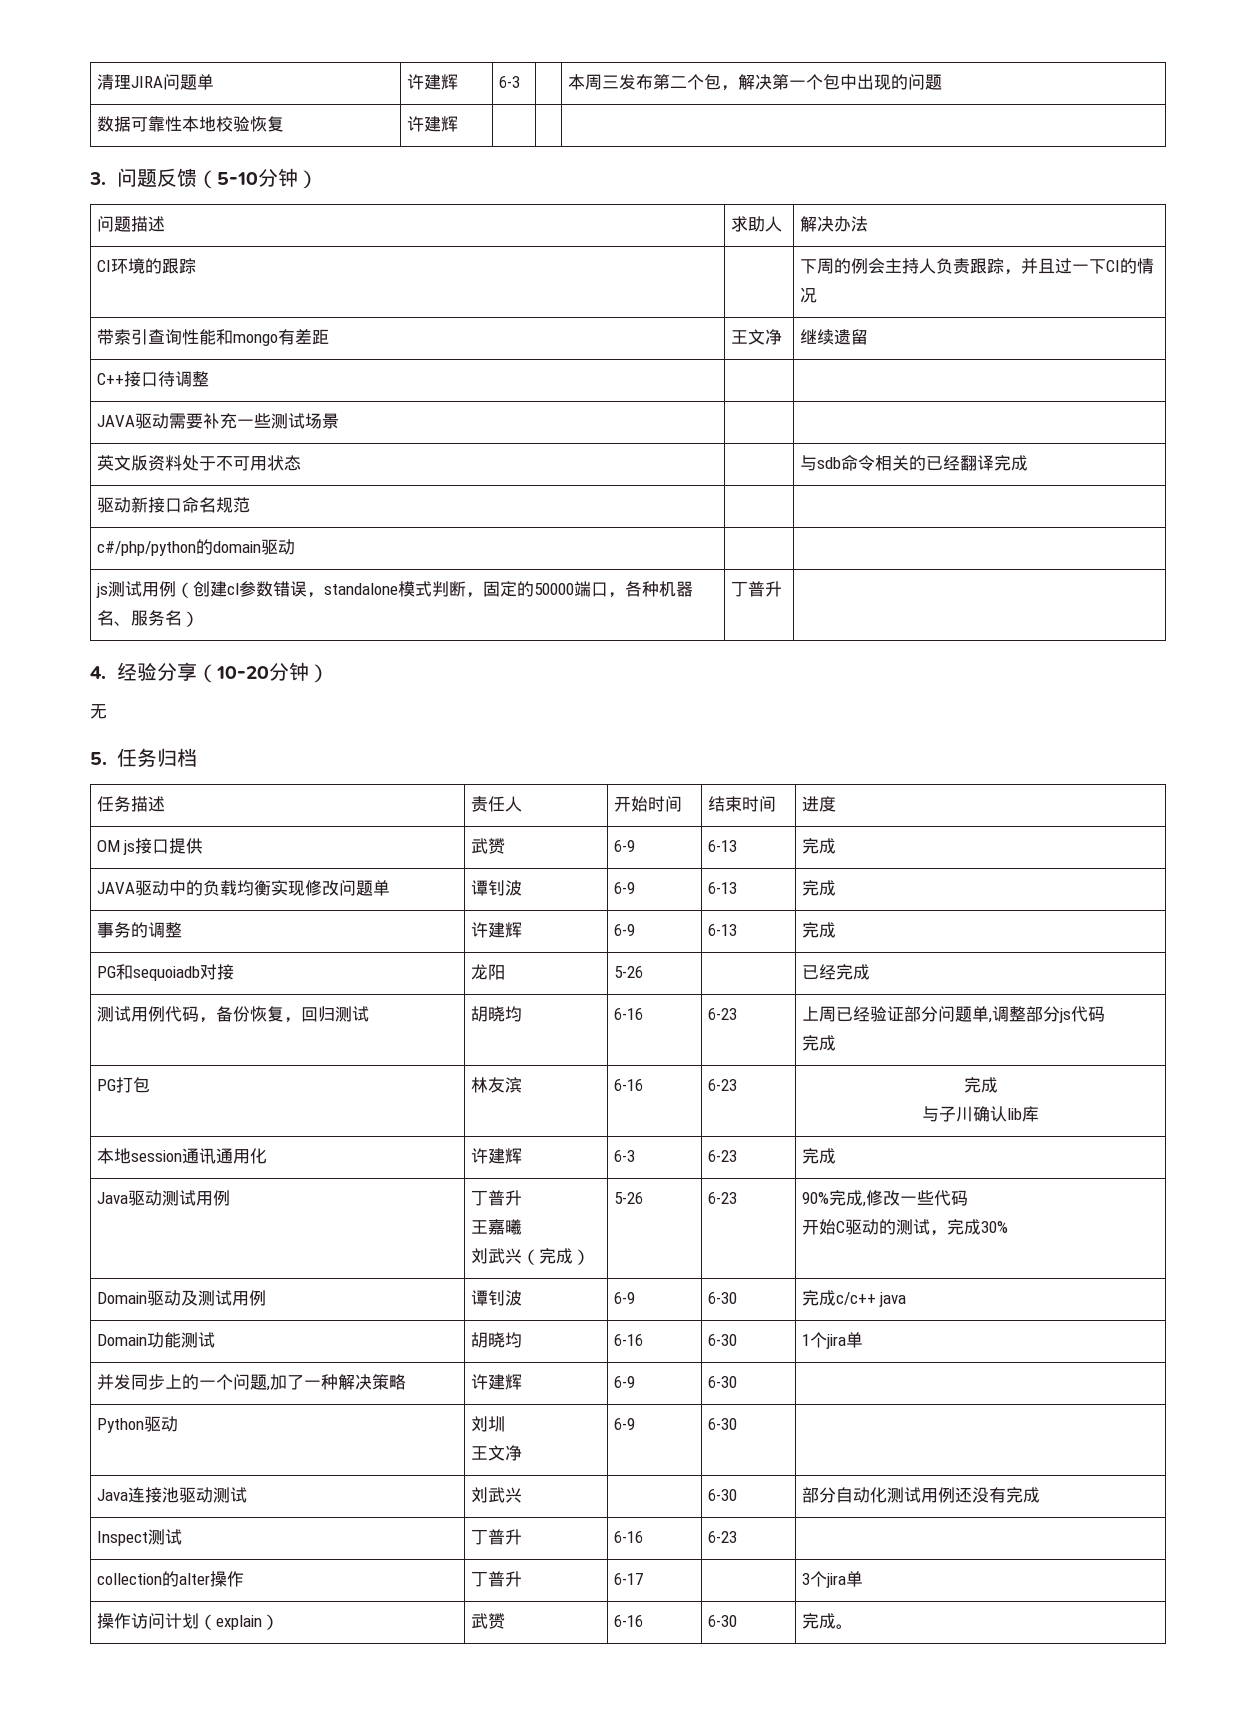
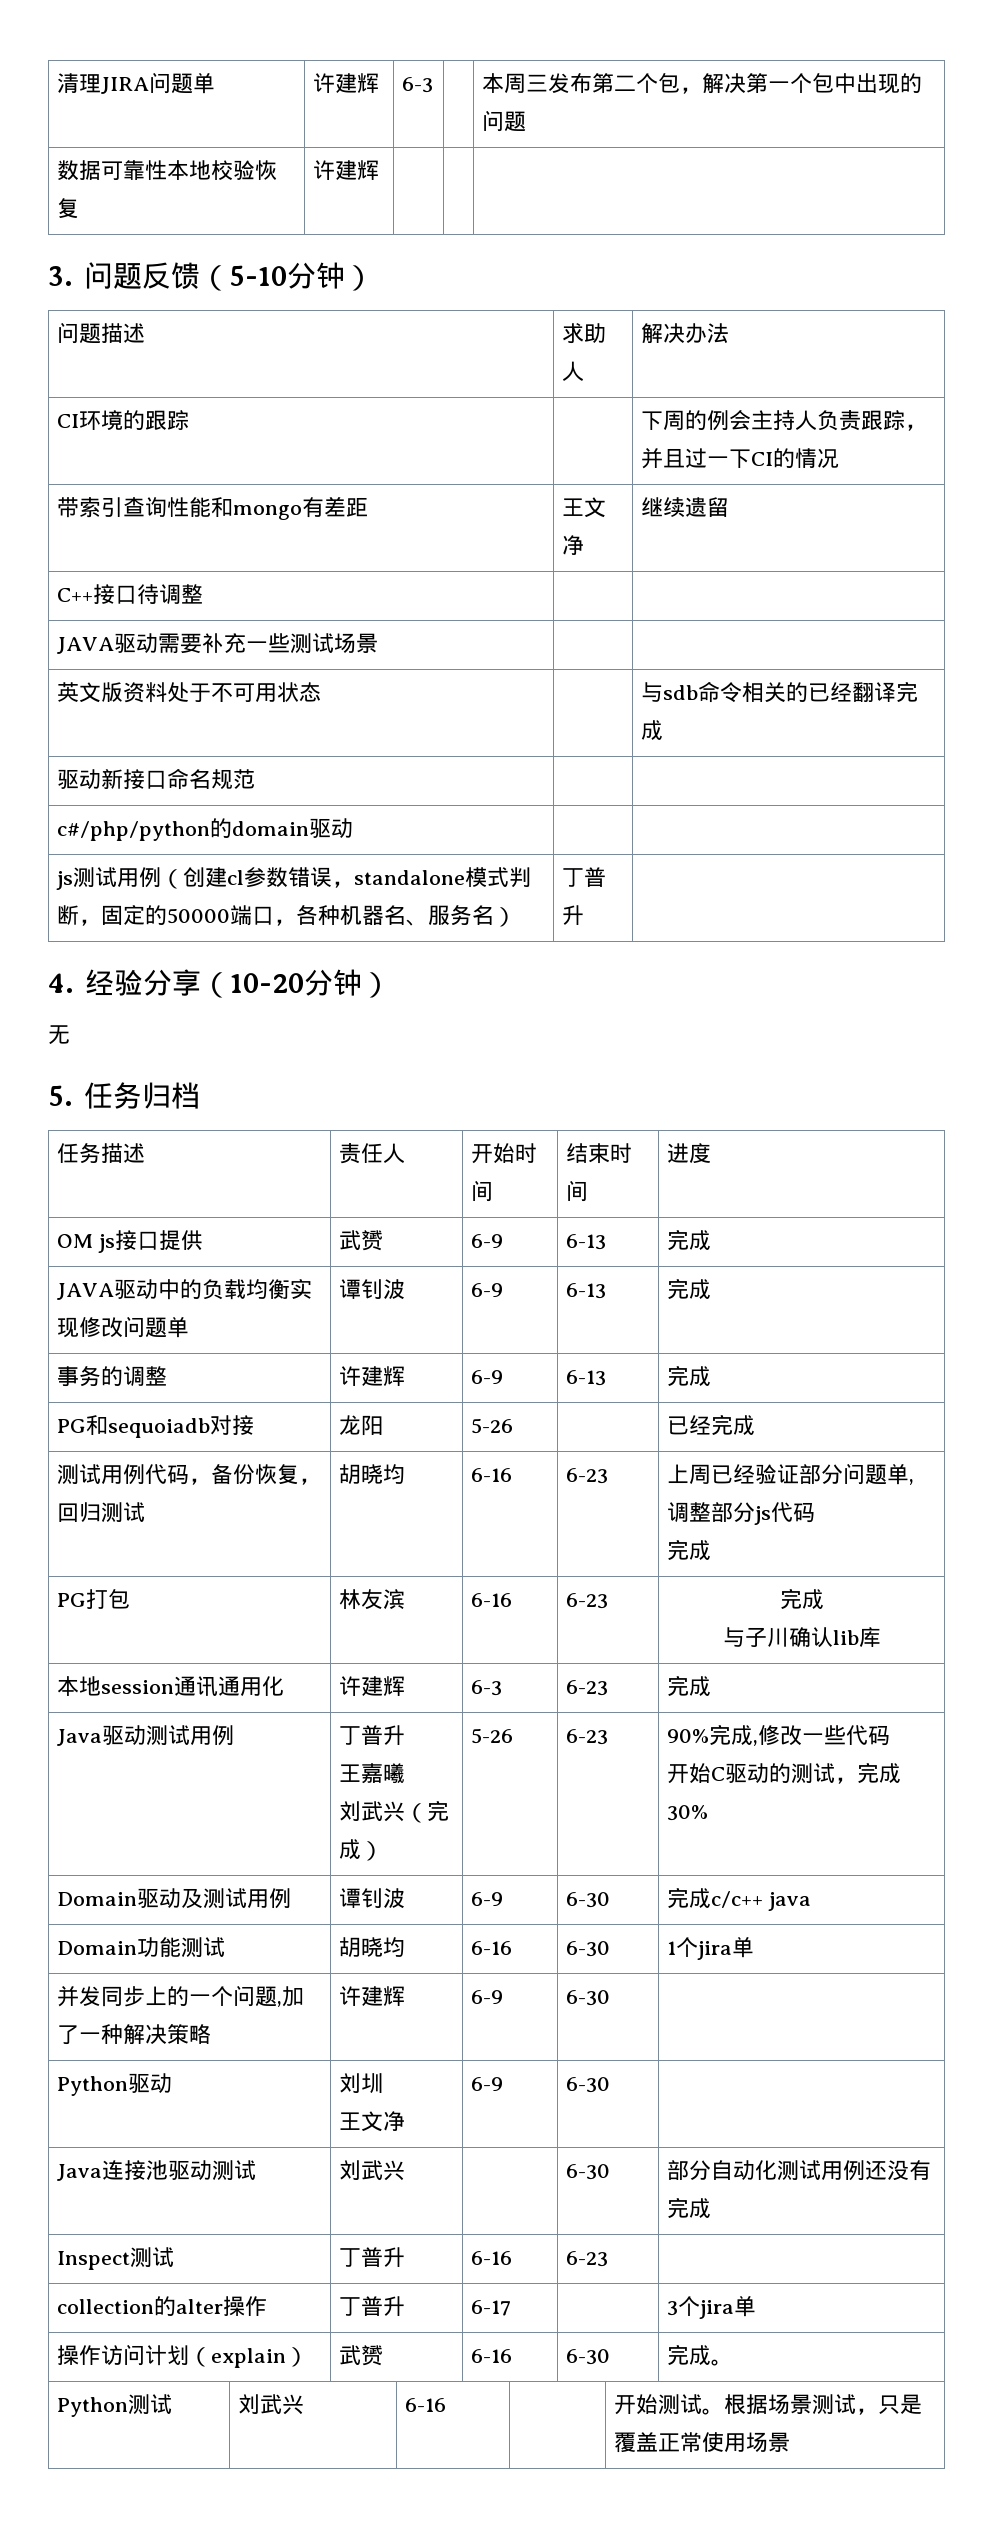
+ Python测试 | 刘武兴 | 6-16 | | 开始测试。根据场景测试，只是覆盖正常使用场景

